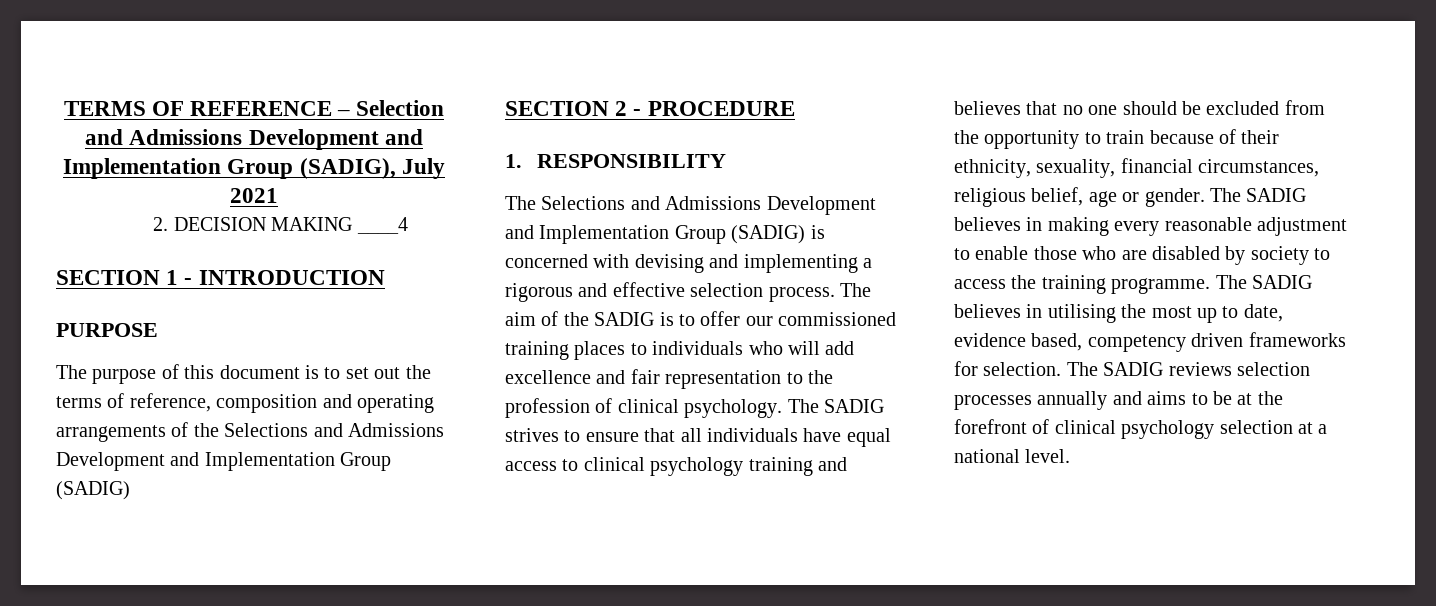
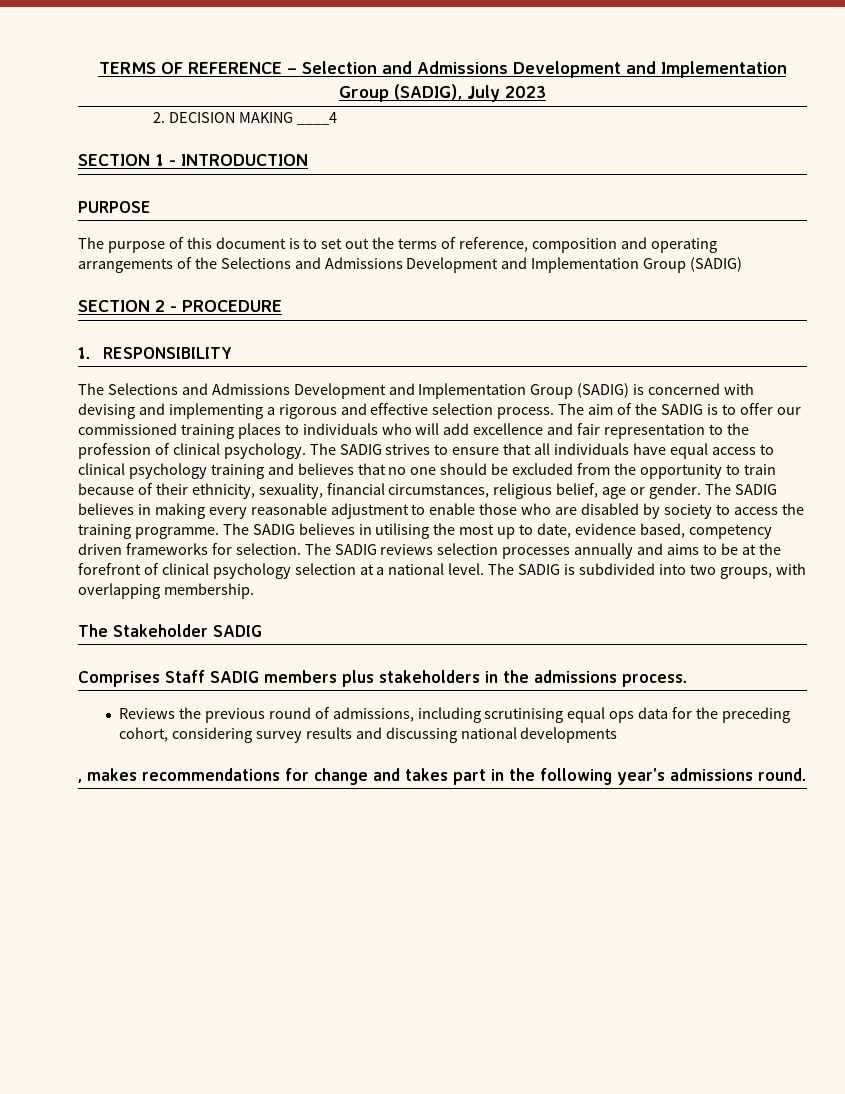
- TERMS OF REFERENCE – Selection and Admissions Development and Implementation Group (SADIG), July 2021
+ TERMS OF REFERENCE – Selection and Admissions Development and Implementation Group (SADIG), July 2023
+ The SADIG is subdivided into two groups, with overlapping membership.
+ The Stakeholder SADIG
+ Comprises Staff SADIG members plus stakeholders in the admissions process.
+ Reviews the previous round of admissions, including scrutinising equal ops data for the preceding cohort, considering survey results and discussing national developments
+ , makes recommendations for change and takes part in the following year’s admissions round.

